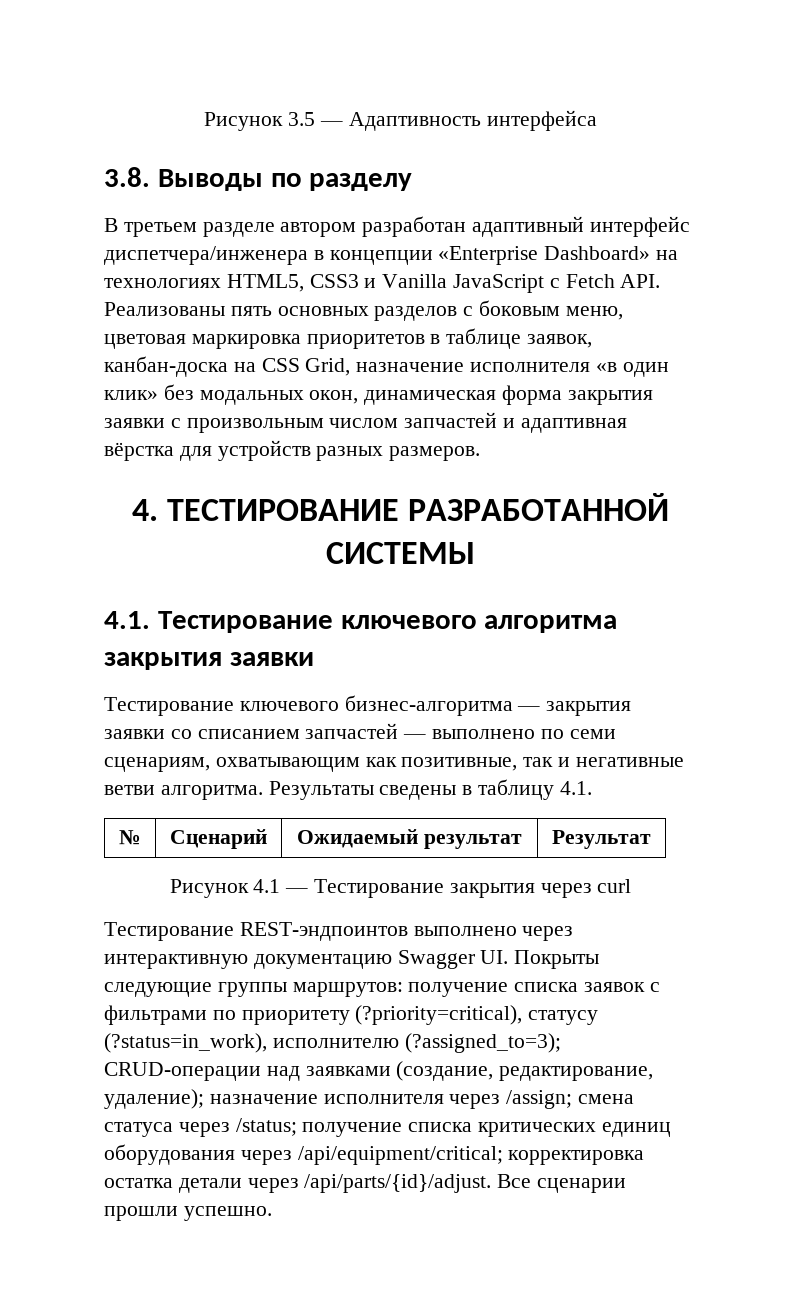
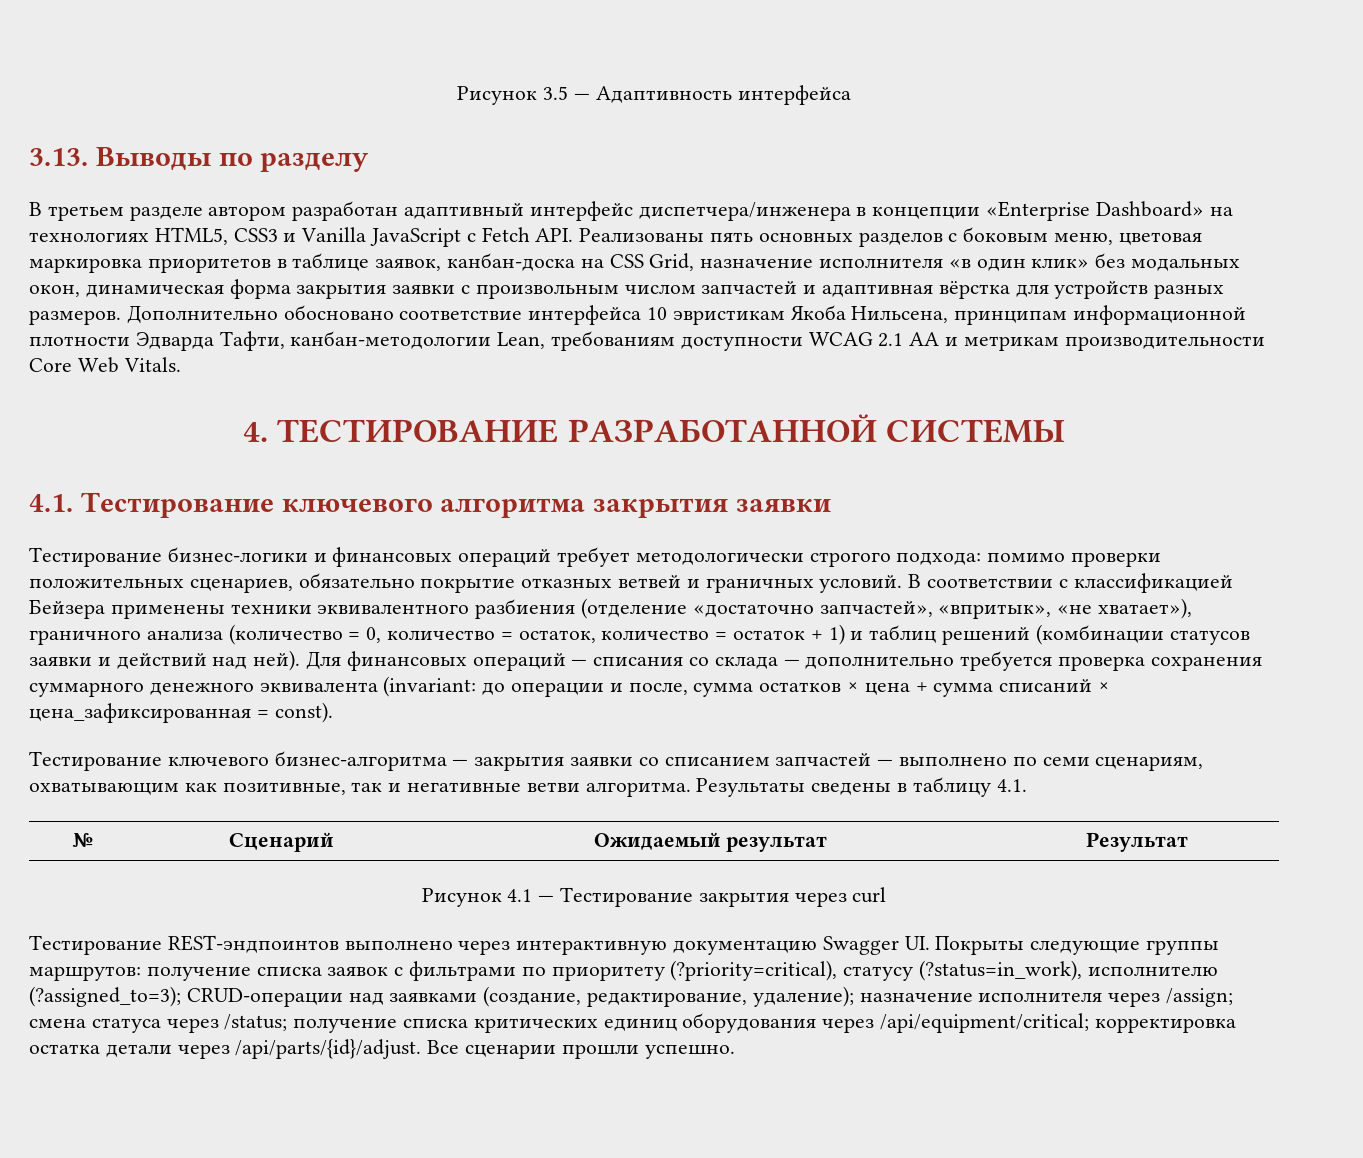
- 3.8. Выводы по разделу
+ 3.13. Выводы по разделу
+ Дополнительно обосновано соответствие интерфейса 10 эвристикам Якоба Нильсена, принципам информационной плотности Эдварда Тафти, канбан-методологии Lean, требованиям доступности WCAG 2.1 AA и метрикам производительности Core Web Vitals.
+ Тестирование бизнес-логики и финансовых операций требует методологически строгого подхода: помимо проверки положительных сценариев, обязательно покрытие отказных ветвей и граничных условий. В соответствии с классификацией Бейзера применены техники эквивалентного разбиения (отделение «достаточно запчастей», «впритык», «не хватает»), граничного анализа (количество = 0, количество = остаток, количество = остаток + 1) и таблиц решений (комбинации статусов заявки и действий над ней). Для финансовых операций — списания со склада — дополнительно требуется проверка сохранения суммарного денежного эквивалента (invariant: до операции и после, сумма остатков × цена + сумма списаний × цена_зафиксированная = const).

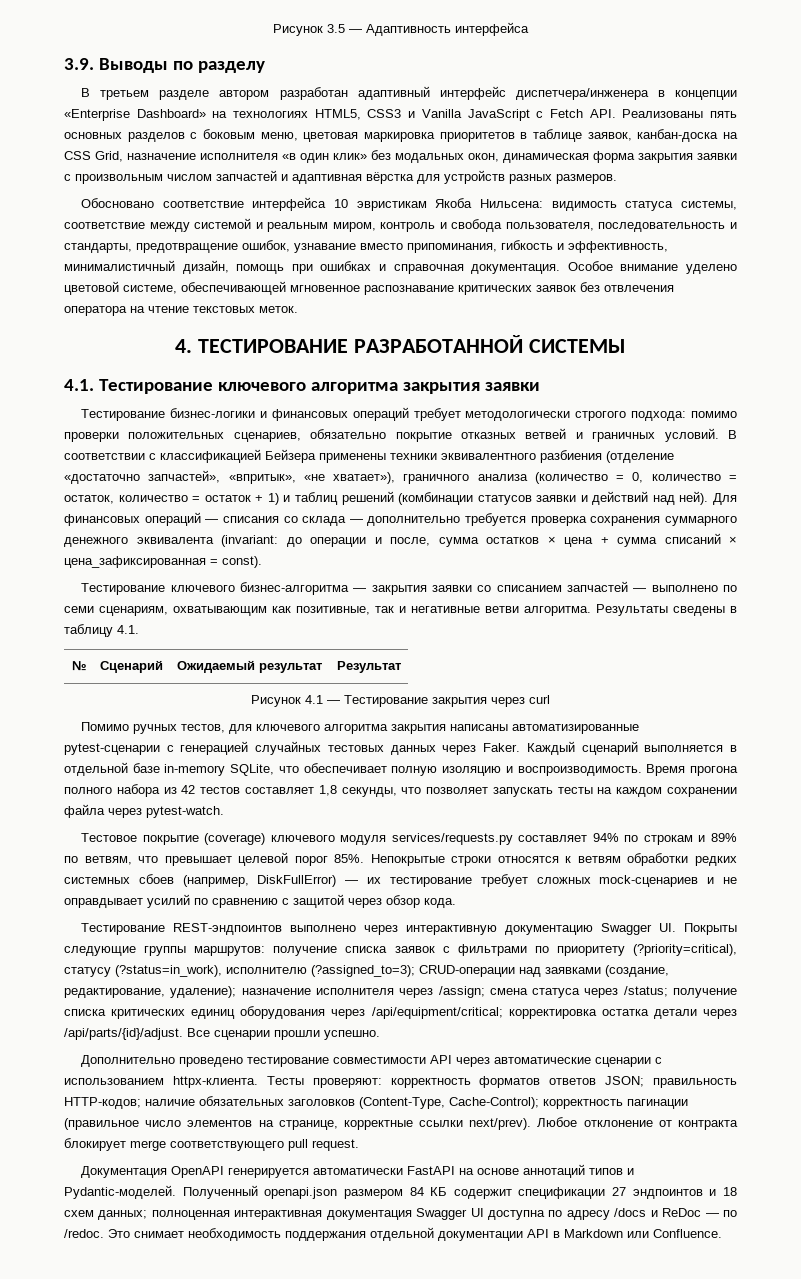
- 3.13. Выводы по разделу
+ 3.9. Выводы по разделу
- В третьем разделе автором разработан адаптивный интерфейс диспетчера/инженера в концепции «Enterprise Dashboard» на технологиях HTML5, CSS3 и Vanilla JavaScript с Fetch API. Реализованы пять основных разделов с боковым меню, цветовая маркировка приоритетов в таблице заявок, канбан-доска на CSS Grid, назначение исполнителя «в один клик» без модальных окон, динамическая форма закрытия заявки с произвольным числом запчастей и адаптивная вёрстка для устройств разных размеров. Дополнительно обосновано соответствие интерфейса 10 эвристикам Якоба Нильсена, принципам информационной плотности Эдварда Тафти, канбан-методологии Lean, требованиям доступности WCAG 2.1 AA и метрикам производительности Core Web Vitals.
+ В третьем разделе автором разработан адаптивный интерфейс диспетчера/инженера в концепции «Enterprise Dashboard» на технологиях HTML5, CSS3 и Vanilla JavaScript с Fetch API. Реализованы пять основных разделов с боковым меню, цветовая маркировка приоритетов в таблице заявок, канбан-доска на CSS Grid, назначение исполнителя «в один клик» без модальных окон, динамическая форма закрытия заявки с произвольным числом запчастей и адаптивная вёрстка для устройств разных размеров.
+ Обосновано соответствие интерфейса 10 эвристикам Якоба Нильсена: видимость статуса системы, соответствие между системой и реальным миром, контроль и свобода пользователя, последовательность и стандарты, предотвращение ошибок, узнавание вместо припоминания, гибкость и эффективность, минималистичный дизайн, помощь при ошибках и справочная документация. Особое внимание уделено цветовой системе, обеспечивающей мгновенное распознавание критических заявок без отвлечения оператора на чтение текстовых меток.
+ Помимо ручных тестов, для ключевого алгоритма закрытия написаны автоматизированные pytest-сценарии с генерацией случайных тестовых данных через Faker. Каждый сценарий выполняется в отдельной базе in-memory SQLite, что обеспечивает полную изоляцию и воспроизводимость. Время прогона полного набора из 42 тестов составляет 1,8 секунды, что позволяет запускать тесты на каждом сохранении файла через pytest-watch.
+ Тестовое покрытие (coverage) ключевого модуля services/requests.py составляет 94% по строкам и 89% по ветвям, что превышает целевой порог 85%. Непокрытые строки относятся к ветвям обработки редких системных сбоев (например, DiskFullError) — их тестирование требует сложных mock-сценариев и не оправдывает усилий по сравнению с защитой через обзор кода.
+ Дополнительно проведено тестирование совместимости API через автоматические сценарии с использованием httpx-клиента. Тесты проверяют: корректность форматов ответов JSON; правильность HTTP-кодов; наличие обязательных заголовков (Content-Type, Cache-Control); корректность пагинации (правильное число элементов на странице, корректные ссылки next/prev). Любое отклонение от контракта блокирует merge соответствующего pull request.
+ Документация OpenAPI генерируется автоматически FastAPI на основе аннотаций типов и Pydantic-моделей. Полученный openapi.json размером 84 КБ содержит спецификации 27 эндпоинтов и 18 схем данных; полноценная интерактивная документация Swagger UI доступна по адресу /docs и ReDoc — по /redoc. Это снимает необходимость поддержания отдельной документации API в Markdown или Confluence.

